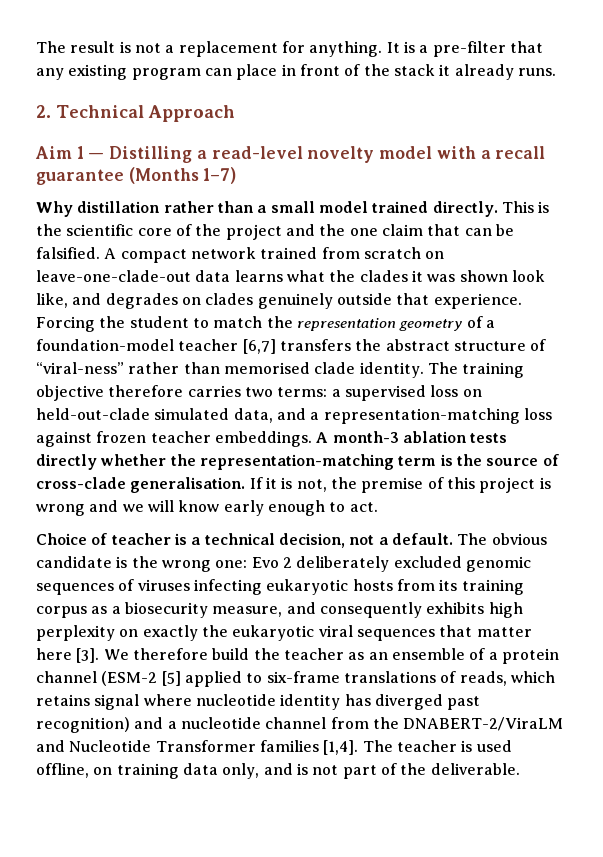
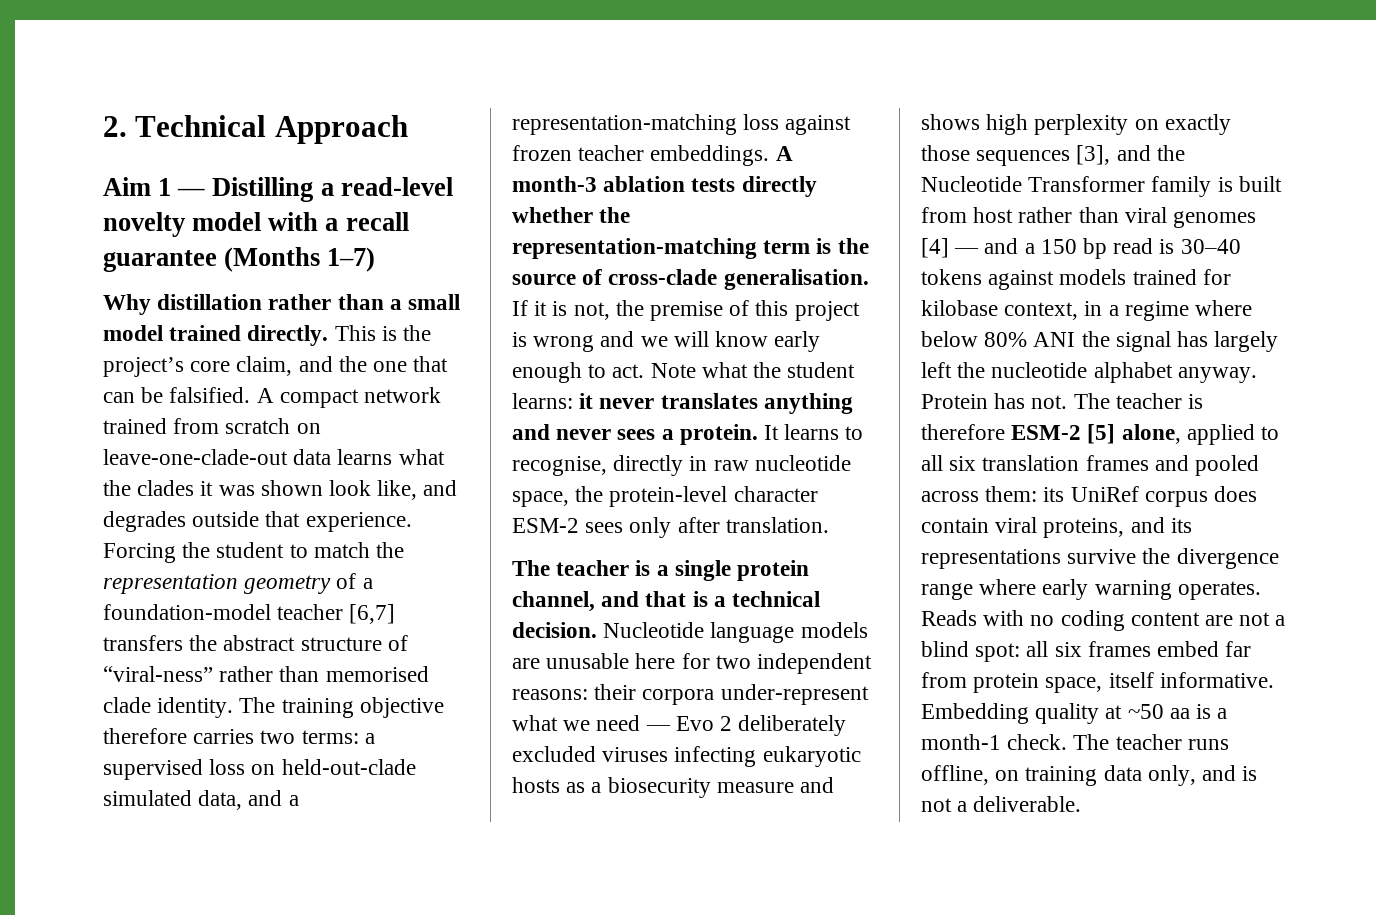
- The result is not a replacement for anything. It is a pre-filter that any existing program can place in front of the stack it already runs.
- This is the scientific core of the project and the one claim that can be falsified.
+ This is the project’s core claim, and the one that can be falsified.
- A compact network trained from scratch on leave-one-clade-out data learns what the clades it was shown look like, and degrades on clades genuinely outside that experience.
+ A compact network trained from scratch on leave-one-clade-out data learns what the clades it was shown look like, and degrades outside that experience.
- If it is not, the premise of this project is wrong and we will know early enough to act.
- Choice of teacher is a technical decision, not a default. The obvious candidate is the wrong one: Evo 2 deliberately excluded genomic sequences of viruses infecting eukaryotic hosts from its training corpus as a biosecurity measure, and consequently exhibits high perplexity on exactly the eukaryotic viral sequences that matter here [3]. We therefore build the teacher as an ensemble of a protein channel (ESM-2 [5] applied to six-frame translations of reads, which retains signal where nucleotide identity has diverged past recognition) and a nucleotide channel from the DNABERT-2/ViraLM and Nucleotide Transformer families [1,4]. The teacher is used offline, on training data only, and is not part of the deliverable.
+ If it is not, the premise of this project is wrong and we will know early enough to act. Note what the student learns: it never translates anything and never sees a protein. It learns to recognise, directly in raw nucleotide space, the protein-level character ESM-2 sees only after translation.
+ The teacher is a single protein channel, and that is a technical decision. Nucleotide language models are unusable here for two independent reasons: their corpora under-represent what we need — Evo 2 deliberately excluded viruses infecting eukaryotic hosts as a biosecurity measure and shows high perplexity on exactly those sequences [3], and the Nucleotide Transformer family is built from host rather than viral genomes [4] — and a 150 bp read is 30–40 tokens against models trained for kilobase context, in a regime where below 80% ANI the signal has largely left the nucleotide alphabet anyway. Protein has not. The teacher is therefore ESM-2 [5] alone, applied to all six translation frames and pooled across them: its UniRef corpus does contain viral proteins, and its representations survive the divergence range where early warning operates. Reads with no coding content are not a blind spot: all six frames embed far from protein space, itself informative. Embedding quality at ~50 aa is a month-1 check. The teacher runs offline, on training data only, and is not a deliverable.

